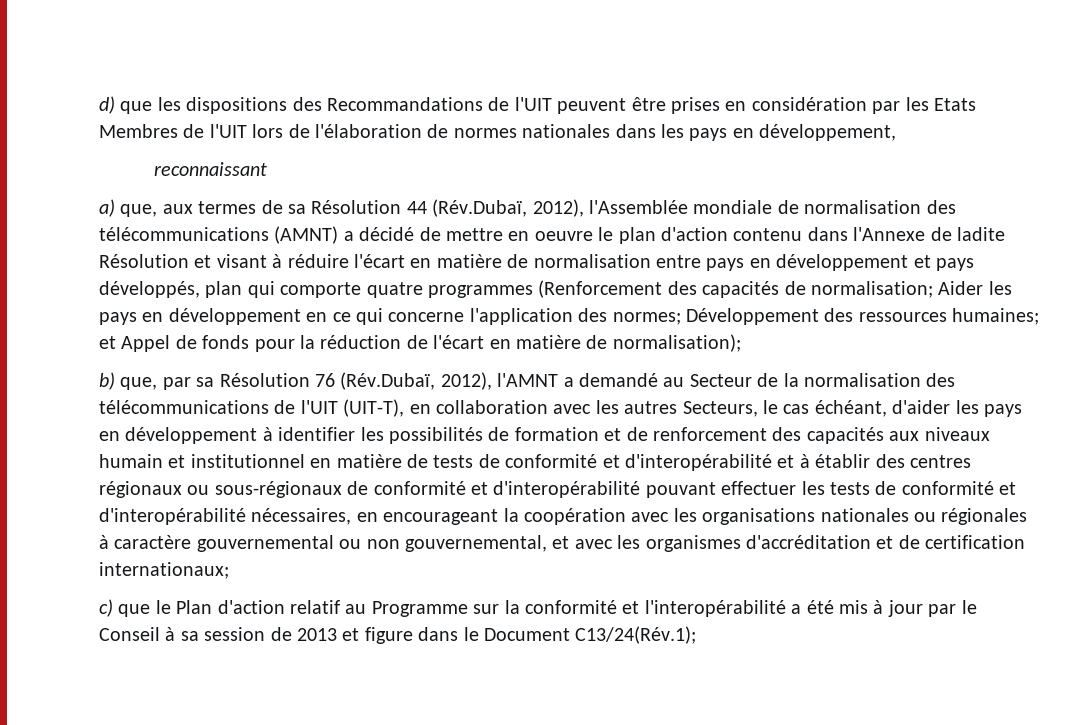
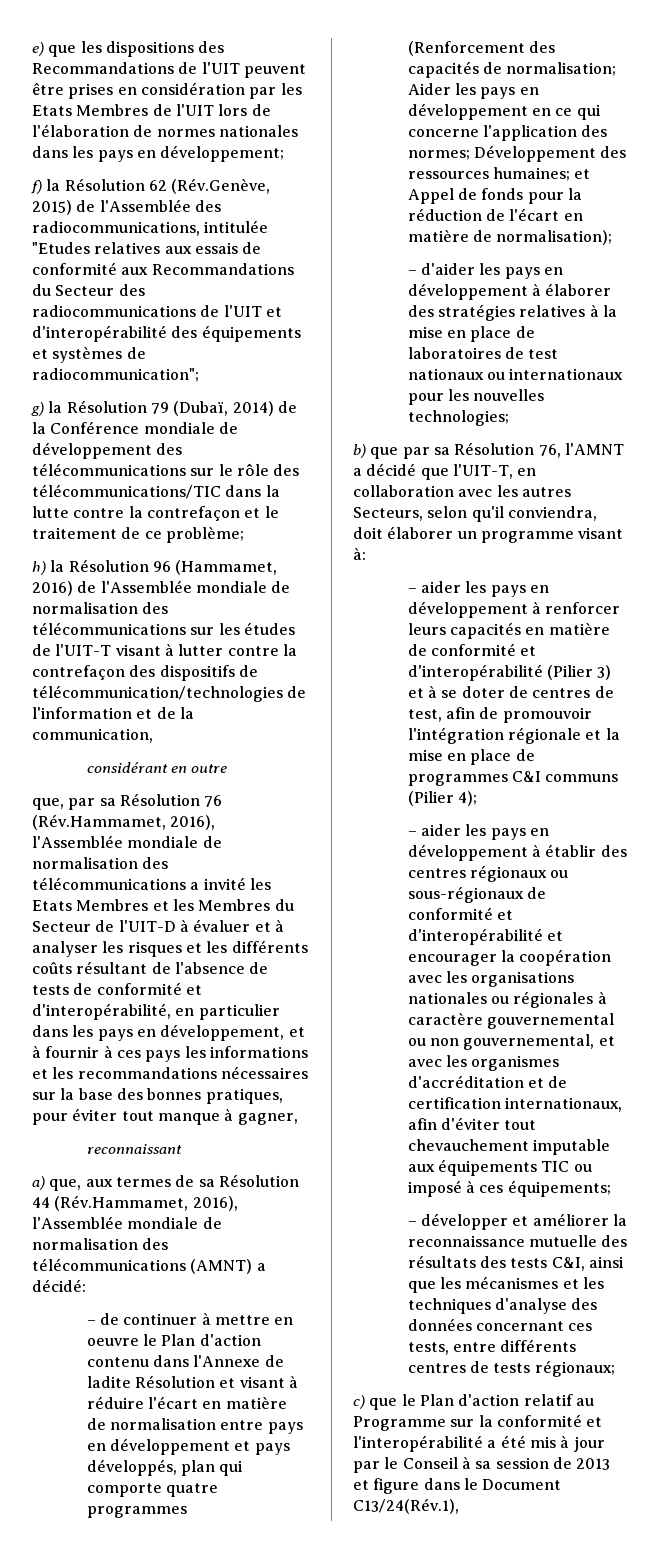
- d) que les dispositions des Recommandations de l'UIT peuvent être prises en considération par les Etats Membres de l'UIT lors de l'élaboration de normes nationales dans les pays en développement,
+ e) que les dispositions des Recommandations de l'UIT peuvent être prises en considération par les Etats Membres de l'UIT lors de l'élaboration de normes nationales dans les pays en développement;
+ f) la Résolution 62 (Rév.Genève, 2015) de l'Assemblée des radiocommunications, intitulée "Etudes relatives aux essais de conformité aux Recommandations du Secteur des radiocommunications de l'UIT et d'interopérabilité des équipements et systèmes de radiocommunication";
+ g) la Résolution 79 (Dubaï, 2014) de la Conférence mondiale de développement des télécommunications sur le rôle des télécommunications/TIC dans la lutte contre la contrefaçon et le traitement de ce problème;
+ h) la Résolution 96 (Hammamet, 2016) de l'Assemblée mondiale de normalisation des télécommunications sur les études de l'UIT-T visant à lutter contre la contrefaçon des dispositifs de télécommunication/technologies de l'information et de la communication,
+ considérant en outre
+ que, par sa Résolution 76 (Rév.Hammamet, 2016), l'Assemblée mondiale de normalisation des télécommunications a invité les Etats Membres et les Membres du Secteur de l'UIT-D à évaluer et à analyser les risques et les différents coûts résultant de l'absence de tests de conformité et d'interopérabilité, en particulier dans les pays en développement, et à fournir à ces pays les informations et les recommandations nécessaires sur la base des bonnes pratiques, pour éviter tout manque à gagner,
- a) que, aux termes de sa Résolution 44 (Rév.Dubaï, 2012), l'Assemblée mondiale de normalisation des télécommunications (AMNT) a décidé de mettre en oeuvre le plan d'action contenu dans l'Annexe de ladite Résolution et visant à réduire l'écart en matière de normalisation entre pays en développement et pays développés, plan qui comporte quatre programmes (Renforcement des capacités de normalisation;
+ a) que, aux termes de sa Résolution 44 (Rév.Hammamet, 2016), l'Assemblée mondiale de normalisation des télécommunications (AMNT) a décidé:
+ – de continuer à mettre en oeuvre le Plan d'action contenu dans l'Annexe de ladite Résolution et visant à réduire l'écart en matière de normalisation entre pays en développement et pays développés, plan qui comporte quatre programmes (Renforcement des capacités de normalisation;
+ – d'aider les pays en développement à élaborer des stratégies relatives à la mise en place de laboratoires de test nationaux ou internationaux pour les nouvelles technologies;
- b) que, par sa Résolution 76 (Rév.Dubaï, 2012), l'AMNT a demandé au Secteur de la normalisation des télécommunications de l'UIT (UIT-T), en collaboration avec les autres Secteurs, le cas échéant, d'aider les pays en développement à identifier les possibilités de formation et de renforcement des capacités aux niveaux humain et institutionnel en matière de tests de conformité et d'interopérabilité et à établir des centres régionaux ou sous-régionaux de conformité et d'interopérabilité pouvant effectuer les tests de conformité et d'interopérabilité nécessaires, en encourageant la coopération avec les organisations nationales ou régionales à caractère gouvernemental ou non gouvernemental, et avec les organismes d'accréditation et de certification internationaux;
+ b) que par sa Résolution 76, l'AMNT a décidé que l'UIT-T, en collaboration avec les autres Secteurs, selon qu'il conviendra, doit élaborer un programme visant à:
+ – aider les pays en développement à renforcer leurs capacités en matière de conformité et d'interopérabilité (Pilier 3) et à se doter de centres de test, afin de promouvoir l'intégration régionale et la mise en place de programmes C&I communs (Pilier 4);
+ – aider les pays en développement à établir des centres régionaux ou sous-régionaux de conformité et d'interopérabilité et encourager la coopération avec les organisations nationales ou régionales à caractère gouvernemental ou non gouvernemental, et avec les organismes d'accréditation et de certification internationaux, afin d'éviter tout chevauchement imputable aux équipements TIC ou imposé à ces équipements;
+ – développer et améliorer la reconnaissance mutuelle des résultats des tests C&I, ainsi que les mécanismes et les techniques d'analyse des données concernant ces tests, entre différents centres de tests régionaux;
- c) que le Plan d'action relatif au Programme sur la conformité et l'interopérabilité a été mis à jour par le Conseil à sa session de 2013 et figure dans le Document C13/24(Rév.1);
+ c) que le Plan d'action relatif au Programme sur la conformité et l'interopérabilité a été mis à jour par le Conseil à sa session de 2013 et figure dans le Document C13/24(Rév.1),

